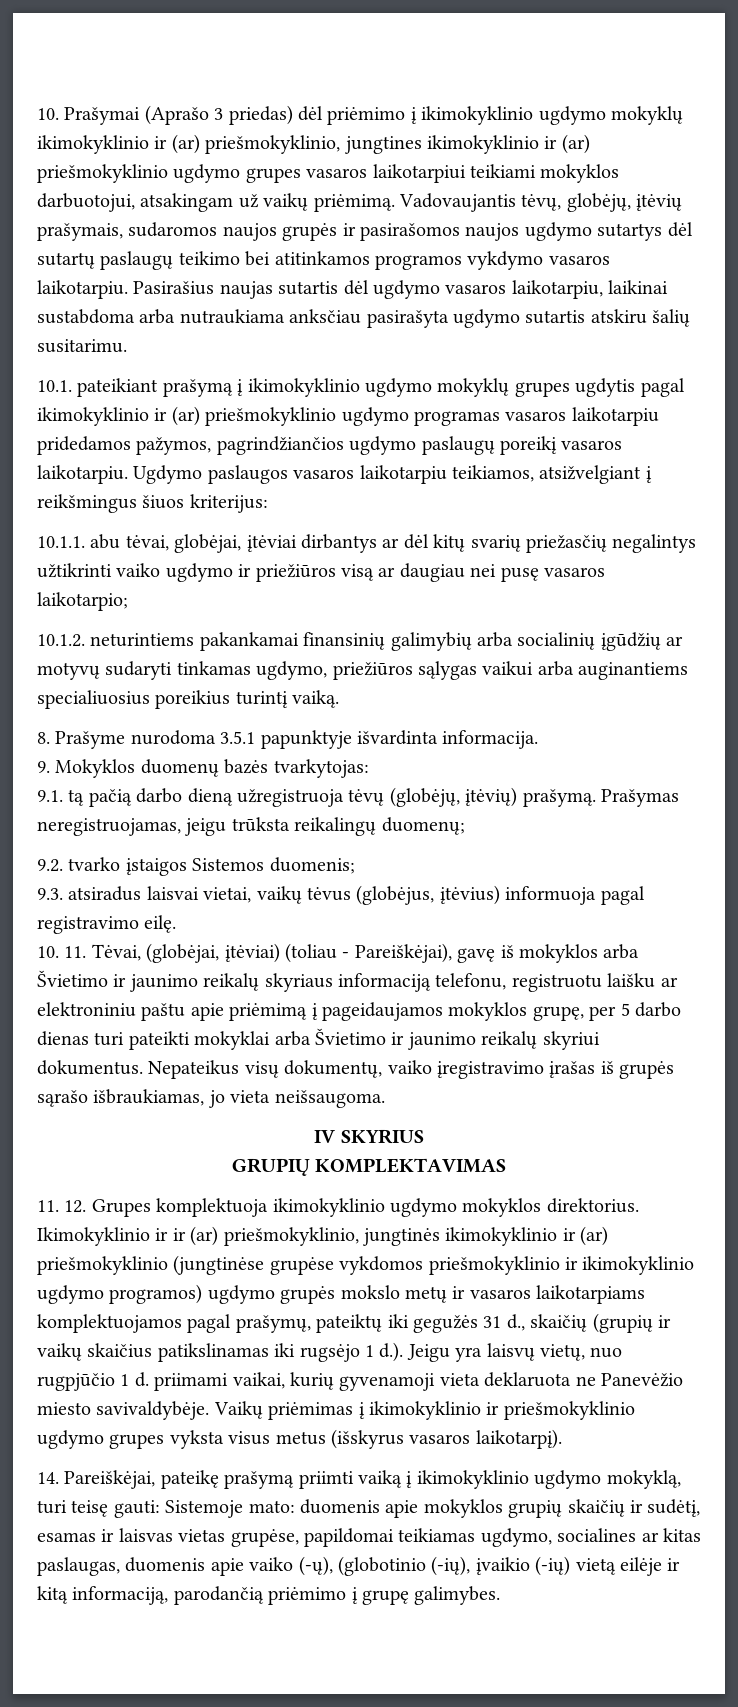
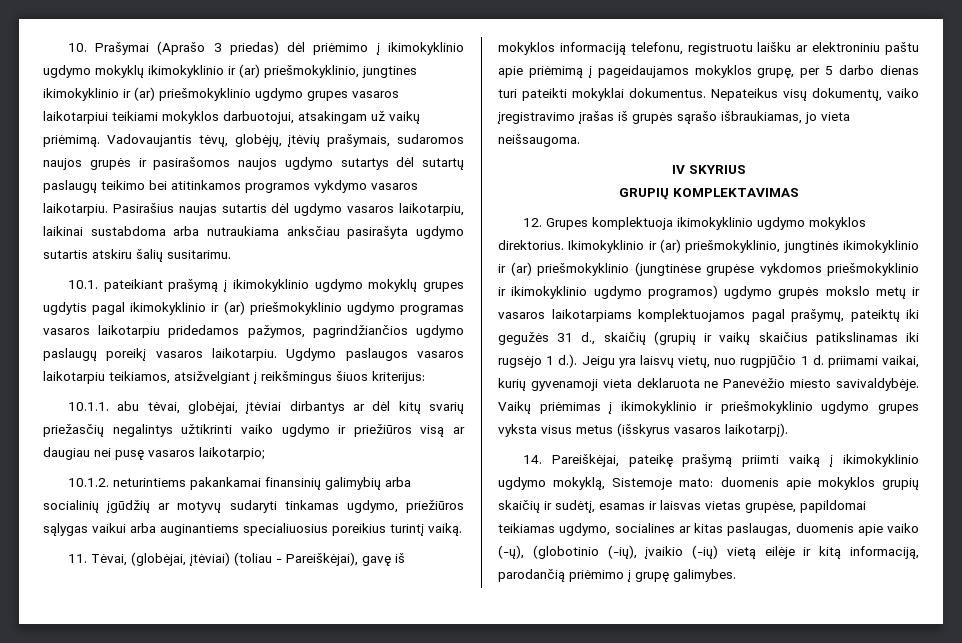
- 8. Prašyme nurodoma 3.5.1 papunktyje išvardinta informacija.
- 9. Mokyklos duomenų bazės tvarkytojas:
- 9.1. tą pačią darbo dieną užregistruoja tėvų (globėjų, įtėvių) prašymą. Prašymas neregistruojamas, jeigu trūksta reikalingų duomenų;
- 9.2. tvarko įstaigos Sistemos duomenis;
- 9.3. atsiradus laisvai vietai, vaikų tėvus (globėjus, įtėvius) informuoja pagal registravimo eilę.
- 10. 11. Tėvai, (globėjai, įtėviai) (toliau - Pareiškėjai), gavę iš mokyklos arba Švietimo ir jaunimo reikalų skyriaus informaciją telefonu, registruotu laišku ar elektroniniu paštu apie priėmimą į pageidaujamos mokyklos grupę, per 5 darbo dienas turi pateikti mokyklai arba Švietimo ir jaunimo reikalų skyriui dokumentus.
+ 11. Tėvai, (globėjai, įtėviai) (toliau - Pareiškėjai), gavę iš mokyklos informaciją telefonu, registruotu laišku ar elektroniniu paštu apie priėmimą į pageidaujamos mokyklos grupę, per 5 darbo dienas turi pateikti mokyklai dokumentus.
- 11. 12. Grupes komplektuoja ikimokyklinio ugdymo mokyklos direktorius.
+ 12. Grupes komplektuoja ikimokyklinio ugdymo mokyklos direktorius.
- Ikimokyklinio ir ir (ar) priešmokyklinio, jungtinės ikimokyklinio ir (ar) priešmokyklinio (jungtinėse grupėse vykdomos priešmokyklinio ir ikimokyklinio ugdymo programos) ugdymo grupės mokslo metų ir vasaros laikotarpiams komplektuojamos pagal prašymų, pateiktų iki gegužės 31 d., skaičių (grupių ir vaikų skaičius patikslinamas iki rugsėjo 1 d.). Jeigu yra laisvų vietų, nuo rugpjūčio 1 d. priimami vaikai, kurių gyvenamoji vieta deklaruota ne Panevėžio miesto savivaldybėje.
+ Ikimokyklinio ir (ar) priešmokyklinio, jungtinės ikimokyklinio ir (ar) priešmokyklinio (jungtinėse grupėse vykdomos priešmokyklinio ir ikimokyklinio ugdymo programos) ugdymo grupės mokslo metų ir vasaros laikotarpiams komplektuojamos pagal prašymų, pateiktų iki gegužės 31 d., skaičių (grupių ir vaikų skaičius patikslinamas iki rugsėjo 1 d.). Jeigu yra laisvų vietų, nuo rugpjūčio 1 d. priimami vaikai, kurių gyvenamoji vieta deklaruota ne Panevėžio miesto savivaldybėje.
- 14. Pareiškėjai, pateikę prašymą priimti vaiką į ikimokyklinio ugdymo mokyklą, turi teisę gauti: Sistemoje mato: duomenis apie mokyklos grupių skaičių ir sudėtį, esamas ir laisvas vietas grupėse, papildomai teikiamas ugdymo, socialines ar kitas paslaugas, duomenis apie vaiko (-ų), (globotinio (-ių), įvaikio (-ių) vietą eilėje ir kitą informaciją, parodančią priėmimo į grupę galimybes.
+ 14. Pareiškėjai, pateikę prašymą priimti vaiką į ikimokyklinio ugdymo mokyklą, Sistemoje mato: duomenis apie mokyklos grupių skaičių ir sudėtį, esamas ir laisvas vietas grupėse, papildomai teikiamas ugdymo, socialines ar kitas paslaugas, duomenis apie vaiko (-ų), (globotinio (-ių), įvaikio (-ių) vietą eilėje ir kitą informaciją, parodančią priėmimo į grupę galimybes.

